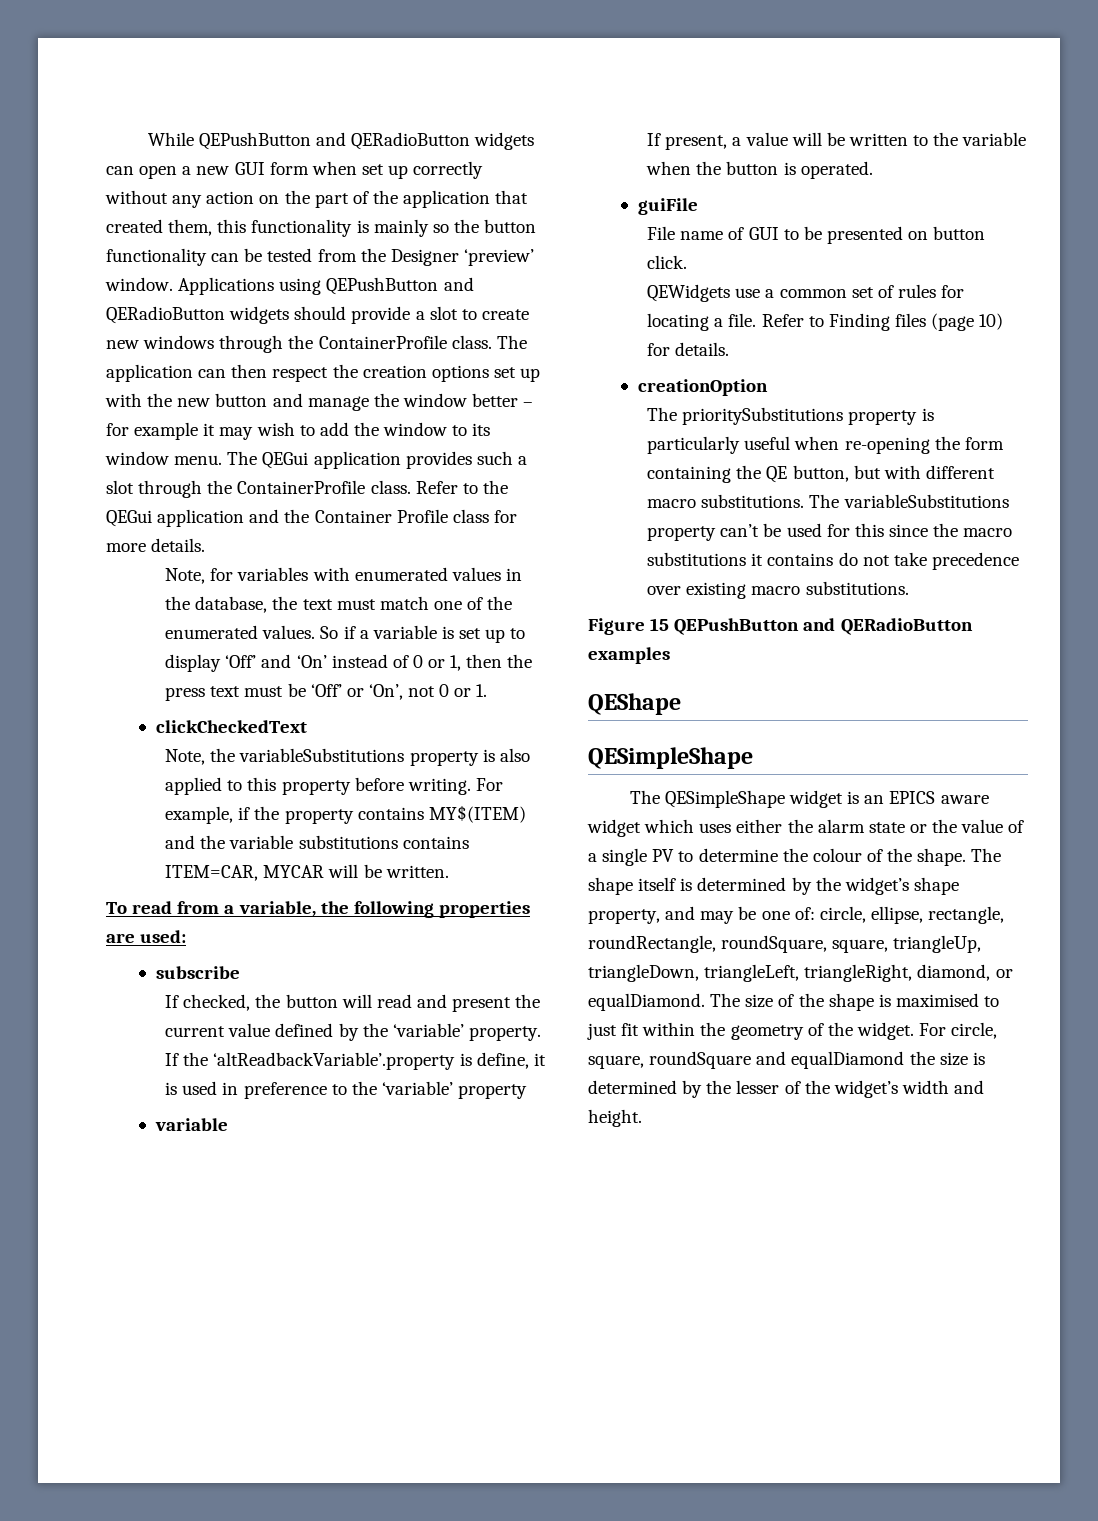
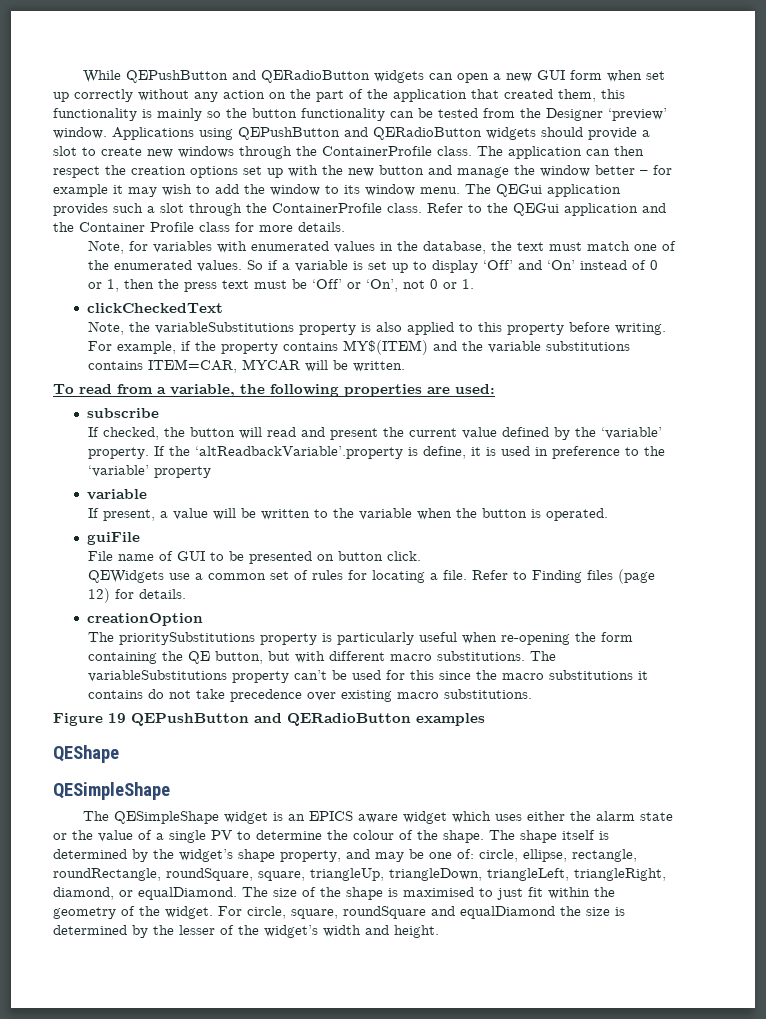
- Refer to Finding files (page 10) for details.
+ Refer to Finding files (page 12) for details.
- Figure 15 QEPushButton and QERadioButton examples
+ Figure 19 QEPushButton and QERadioButton examples

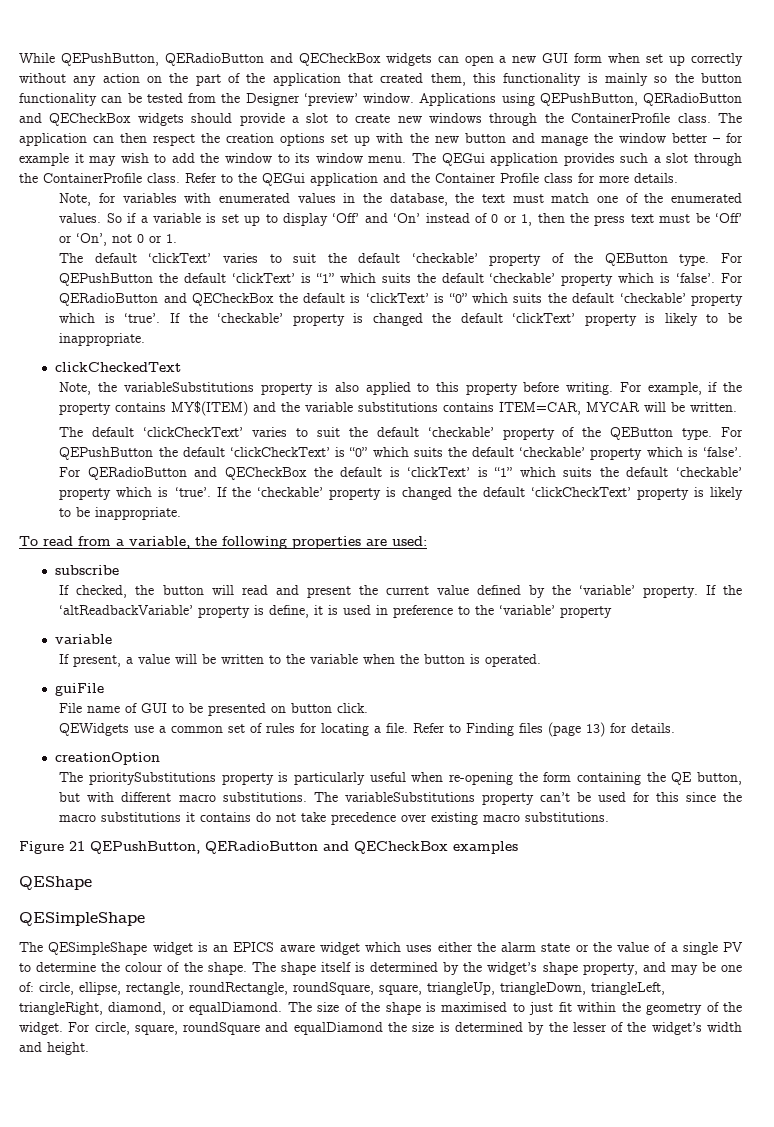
- While QEPushButton and QERadioButton widgets can open a new GUI form when set up correctly without any action on the part of the application that created them, this functionality is mainly so the button functionality can be tested from the Designer ‘preview’ window.
+ While QEPushButton, QERadioButton and QECheckBox widgets can open a new GUI form when set up correctly without any action on the part of the application that created them, this functionality is mainly so the button functionality can be tested from the Designer ‘preview’ window.
- Applications using QEPushButton and QERadioButton widgets should provide a slot to create new windows through the ContainerProfile class.
+ Applications using QEPushButton, QERadioButton and QECheckBox widgets should provide a slot to create new windows through the ContainerProfile class.
+ The default ‘clickText’ varies to suit the default ‘checkable’ property of the QEButton type. For QEPushButton the default ‘clickText’ is “1” which suits the default ‘checkable’ property which is ‘false’. For QERadioButton and QECheckBox the default is ‘clickText’ is “0” which suits the default ‘checkable’ property which is ‘true’. If the ‘checkable’ property is changed the default ‘clickText’ property is likely to be inappropriate.
+ The default ‘clickCheckText’ varies to suit the default ‘checkable’ property of the QEButton type. For QEPushButton the default ‘clickCheckText’ is “0” which suits the default ‘checkable’ property which is ‘false’. For QERadioButton and QECheckBox the default is ‘clickText’ is “1” which suits the default ‘checkable’ property which is ‘true’. If the ‘checkable’ property is changed the default ‘clickCheckText’ property is likely to be inappropriate.
- If the ‘altReadbackVariable’.property is define, it is used in preference to the ‘variable’ property
+ If the ‘altReadbackVariable’ property is define, it is used in preference to the ‘variable’ property
- Refer to Finding files (page 12) for details.
+ Refer to Finding files (page 13) for details.
- Figure 19 QEPushButton and QERadioButton examples
+ Figure 21 QEPushButton, QERadioButton and QECheckBox examples

